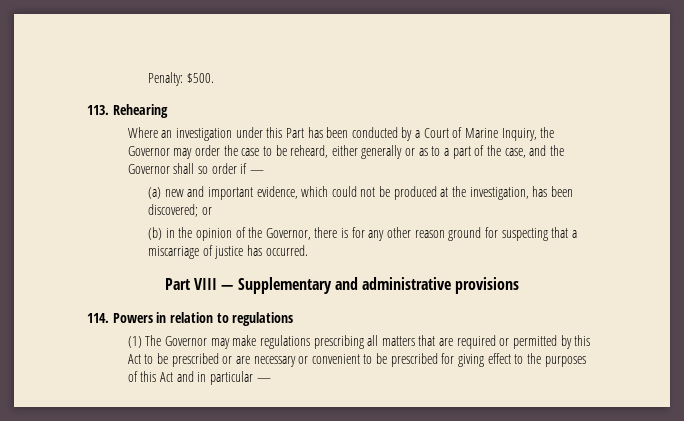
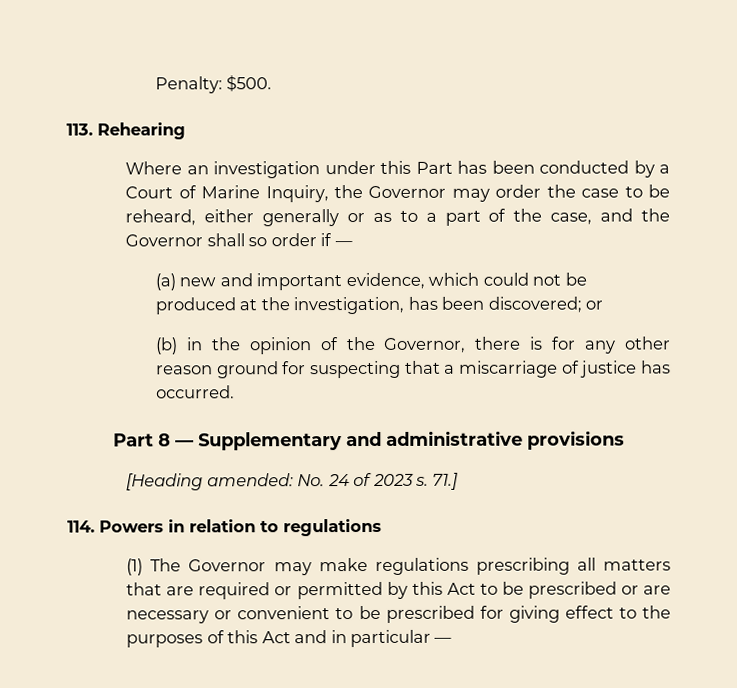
- Part VIII — Supplementary and administrative provisions
+ Part 8 — Supplementary and administrative provisions
+ [Heading amended: No. 24 of 2023 s. 71.]

